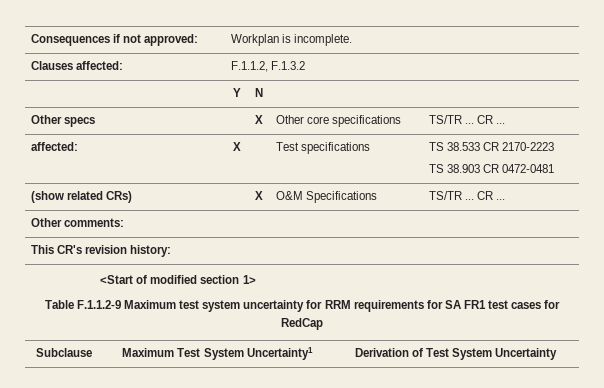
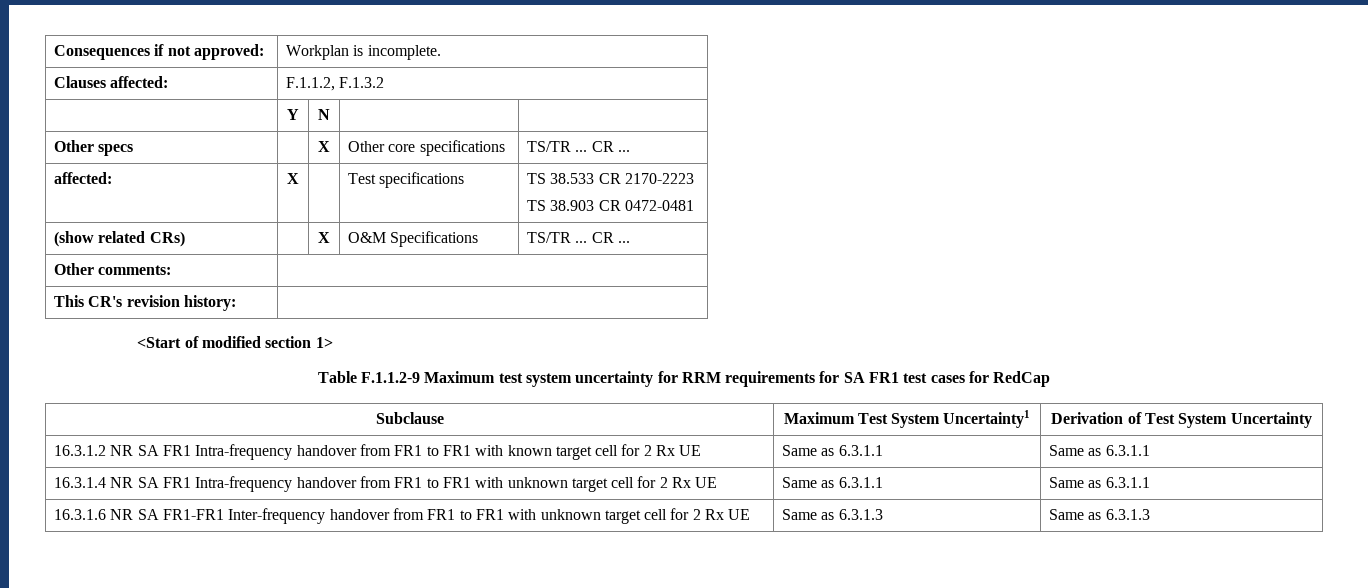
+ 16.3.1.2 NR SA FR1 Intra-frequency handover from FR1 to FR1 with known target cell for 2 Rx UE | Same as 6.3.1.1 | Same as 6.3.1.1
+ 16.3.1.4 NR SA FR1 Intra-frequency handover from FR1 to FR1 with unknown target cell for 2 Rx UE | Same as 6.3.1.1 | Same as 6.3.1.1
+ 16.3.1.6 NR SA FR1-FR1 Inter-frequency handover from FR1 to FR1 with unknown target cell for 2 Rx UE | Same as 6.3.1.3 | Same as 6.3.1.3

